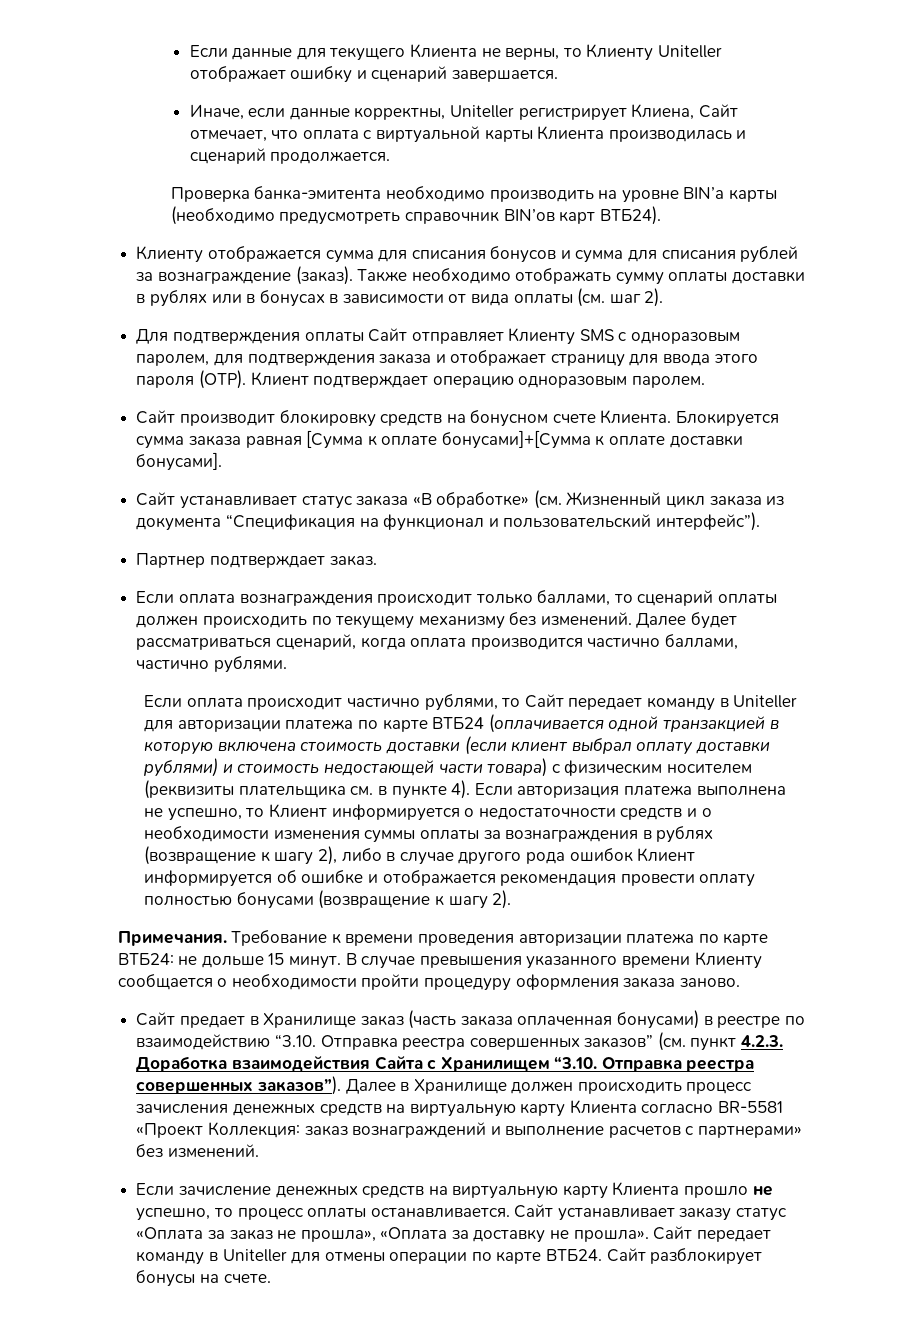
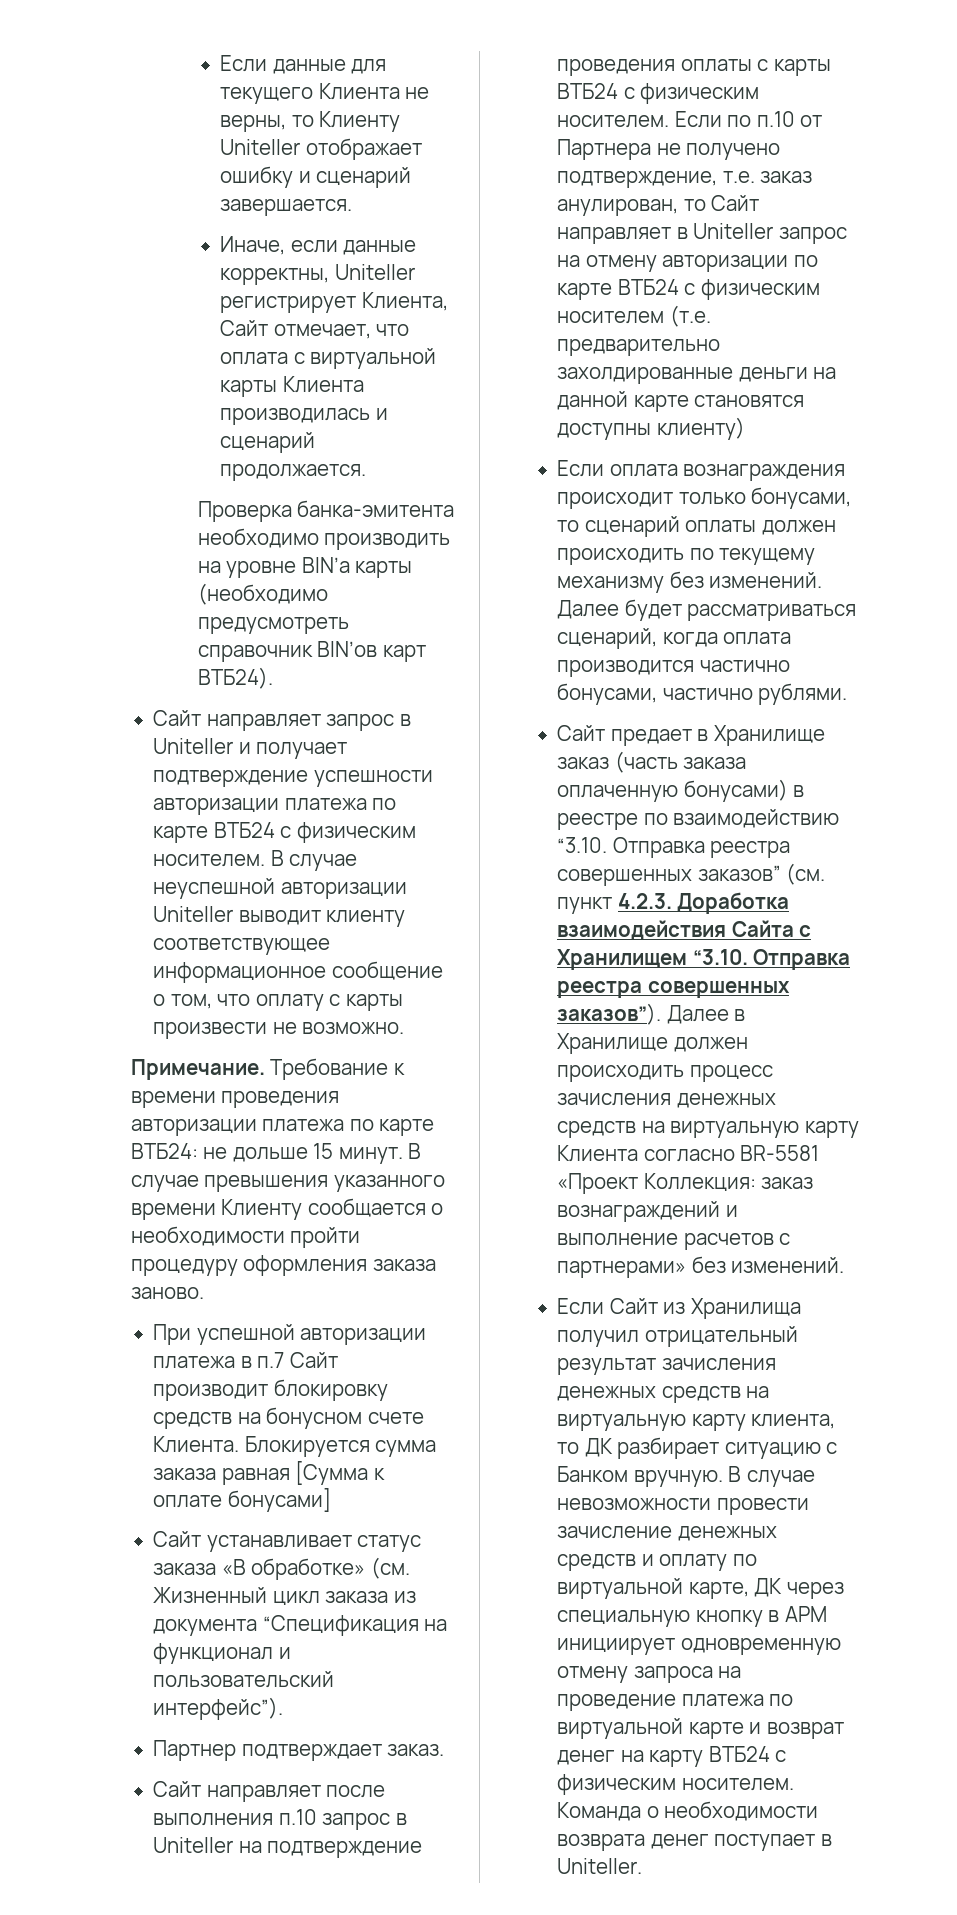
- Иначе, если данные корректны, Uniteller регистрирует Клиена, Сайт отмечает, что оплата с виртуальной карты Клиента производилась и сценарий продолжается.
+ Иначе, если данные корректны, Uniteller регистрирует Клиента, Сайт отмечает, что оплата с виртуальной карты Клиента производилась и сценарий продолжается.
- Клиенту отображается сумма для списания бонусов и сумма для списания рублей за вознаграждение (заказ). Также необходимо отображать сумму оплаты доставки в рублях или в бонусах в зависимости от вида оплаты (см. шаг 2).
- Для подтверждения оплаты Сайт отправляет Клиенту SMS c одноразовым паролем, для подтверждения заказа и отображает страницу для ввода этого пароля (OTP). Клиент подтверждает операцию одноразовым паролем.
- Сайт производит блокировку средств на бонусном счете Клиента. Блокируется сумма заказа равная [Сумма к оплате бонусами]+[Сумма к оплате доставки бонусами].
- Сайт устанавливает статус заказа «В обработке» (см. Жизненный цикл заказа из документа “Спецификация на функционал и пользовательский интерфейс”).
- Партнер подтверждает заказ.
- Если оплата вознаграждения происходит только баллами, то сценарий оплаты должен происходить по текущему механизму без изменений. Далее будет рассматриваться сценарий, когда оплата производится частично баллами, частично рублями.
- Если оплата происходит частично рублями, то Сайт передает команду в Uniteller для авторизации платежа по карте ВТБ24 (оплачивается одной транзакцией в которую включена стоимость доставки (если клиент выбрал оплату доставки рублями) и стоимость недостающей части товара) с физическим носителем (реквизиты плательщика см. в пункте 4). Если авторизация платежа выполнена не успешно, то Клиент информируется о недостаточности средств и о необходимости изменения суммы оплаты за вознаграждения в рублях (возвращение к шагу 2), либо в случае другого рода ошибок Клиент информируется об ошибке и отображается рекомендация провести оплату полностью бонусами (возвращение к шагу 2).
- Примечания.
+ Сайт направляет запрос в Uniteller и получает подтверждение успешности авторизации платежа по карте ВТБ24 с физическим носителем. В случае неуспешной авторизации Uniteller выводит клиенту соответствующее информационное сообщение о том, что оплату с карты произвести не возможно.
+ Примечание.
+ При успешной авторизации платежа в п.7 Сайт производит блокировку средств на бонусном счете Клиента. Блокируется сумма заказа равная [Сумма к оплате бонусами]
+ Сайт устанавливает статус заказа «В обработке» (см. Жизненный цикл заказа из документа “Спецификация на функционал и пользовательский интерфейс”).
+ Партнер подтверждает заказ.
+ Сайт направляет после выполнения п.10 запрос в Uniteller на подтверждение проведения оплаты с карты ВТБ24 с физическим носителем. Если по п.10 от Партнера не получено подтверждение, т.е. заказ анулирован, то Сайт направляет в Uniteller запрос на отмену авторизации по карте ВТБ24 с физическим носителем (т.е. предварительно захолдированные деньги на данной карте становятся доступны клиенту)
+ Если оплата вознаграждения происходит только бонусами, то сценарий оплаты должен происходить по текущему механизму без изменений. Далее будет рассматриваться сценарий, когда оплата производится частично бонусами, частично рублями.
- Сайт предает в Хранилище заказ (часть заказа оплаченная бонусами) в реестре по взаимодействию “3.10. Отправка реестра совершенных заказов” (см. пункт 4.2.3. Доработка взаимодействия Сайта с Хранилищем “3.10. Отправка реестра совершенных заказов”).
+ Сайт предает в Хранилище заказ (часть заказа оплаченную бонусами) в реестре по взаимодействию “3.10. Отправка реестра совершенных заказов” (см. пункт 4.2.3. Доработка взаимодействия Сайта с Хранилищем “3.10. Отправка реестра совершенных заказов”).
- Если зачисление денежных средств на виртуальную карту Клиента прошло не успешно, то процесс оплаты останавливается. Сайт устанавливает заказу статус «Оплата за заказ не прошла», «Оплата за доставку не прошла». Сайт передает команду в Uniteller для отмены операции по карте ВТБ24. Сайт разблокирует бонусы на счете.
+ Если Сайт из Хранилища получил отрицательный результат зачисления денежных средств на виртуальную карту клиента, то ДК разбирает ситуацию с Банком вручную. В случае невозможности провести зачисление денежных средств и оплату по виртуальной карте, ДК через специальную кнопку в АРМ инициирует одновременную отмену запроса на проведение платежа по виртуальной карте и возврат денег на карту ВТБ24 с физическим носителем. Команда о необходимости возврата денег поступает в Uniteller.

